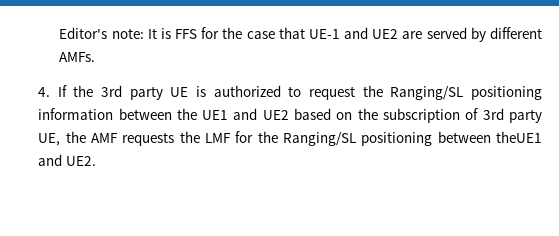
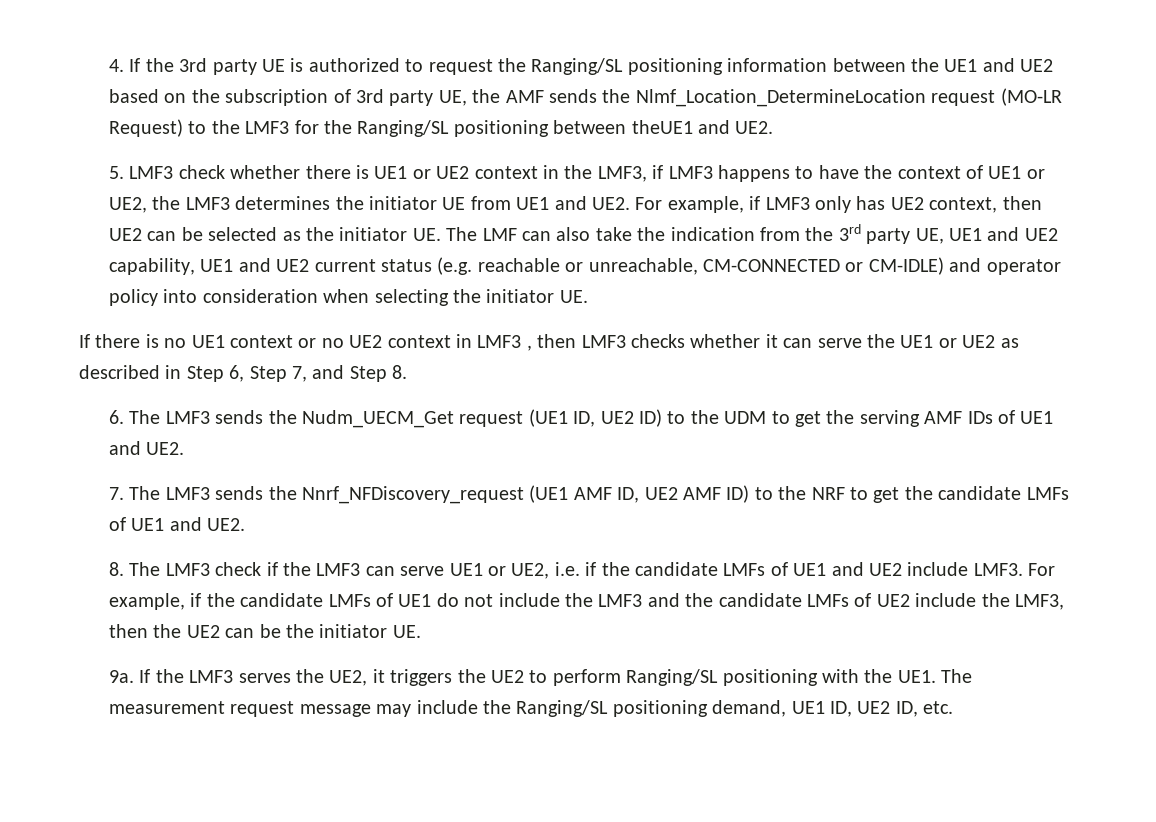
- Editor's note: It is FFS for the case that UE-1 and UE2 are served by different AMFs.
- 4. If the 3rd party UE is authorized to request the Ranging/SL positioning information between the UE1 and UE2 based on the subscription of 3rd party UE, the AMF requests the LMF for the Ranging/SL positioning between theUE1 and UE2.
+ 4. If the 3rd party UE is authorized to request the Ranging/SL positioning information between the UE1 and UE2 based on the subscription of 3rd party UE, the AMF sends the Nlmf_Location_DetermineLocation request (MO-LR Request) to the LMF3 for the Ranging/SL positioning between theUE1 and UE2.
+ 5. LMF3 check whether there is UE1 or UE2 context in the LMF3, if LMF3 happens to have the context of UE1 or UE2, the LMF3 determines the initiator UE from UE1 and UE2. For example, if LMF3 only has UE2 context, then UE2 can be selected as the initiator UE. The LMF can also take the indication from the 3rd party UE, UE1 and UE2 capability, UE1 and UE2 current status (e.g. reachable or unreachable, CM-CONNECTED or CM-IDLE) and operator policy into consideration when selecting the initiator UE.
+ If there is no UE1 context or no UE2 context in LMF3 , then LMF3 checks whether it can serve the UE1 or UE2 as described in Step 6, Step 7, and Step 8.
+ 6. The LMF3 sends the Nudm_UECM_Get request (UE1 ID, UE2 ID) to the UDM to get the serving AMF IDs of UE1 and UE2.
+ 7. The LMF3 sends the Nnrf_NFDiscovery_request (UE1 AMF ID, UE2 AMF ID) to the NRF to get the candidate LMFs of UE1 and UE2.
+ 8. The LMF3 check if the LMF3 can serve UE1 or UE2, i.e. if the candidate LMFs of UE1 and UE2 include LMF3. For example, if the candidate LMFs of UE1 do not include the LMF3 and the candidate LMFs of UE2 include the LMF3, then the UE2 can be the initiator UE.
+ 9a. If the LMF3 serves the UE2, it triggers the UE2 to perform Ranging/SL positioning with the UE1. The measurement request message may include the Ranging/SL positioning demand, UE1 ID, UE2 ID, etc.

